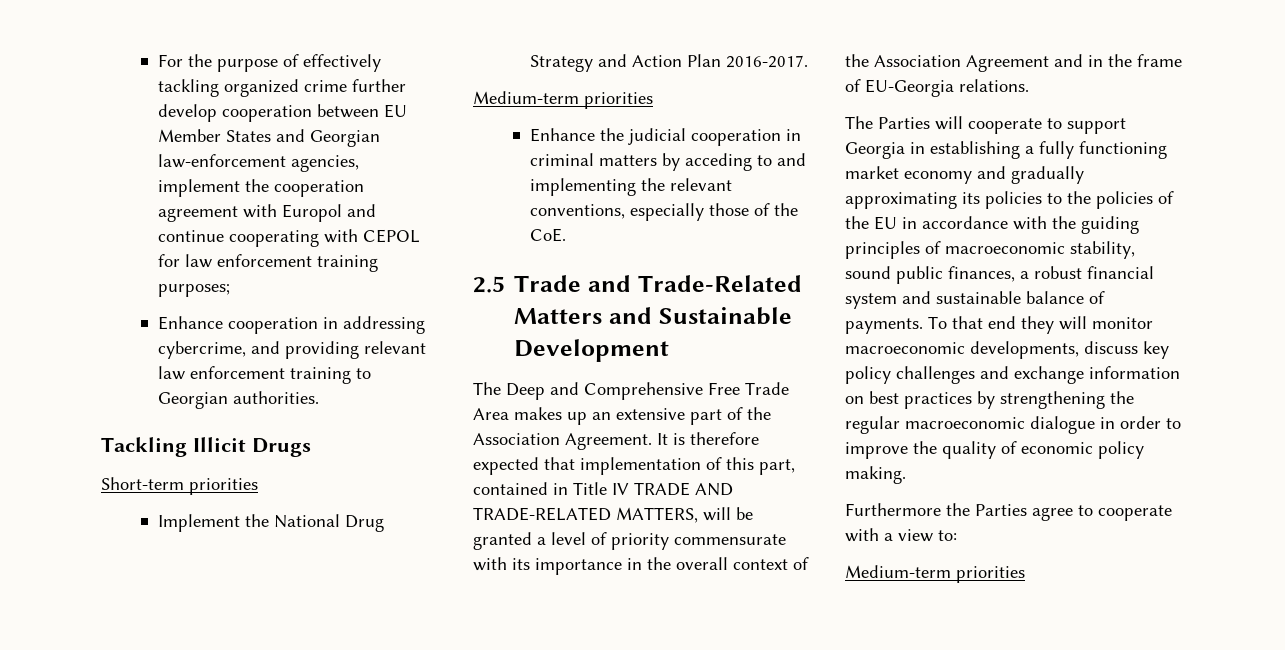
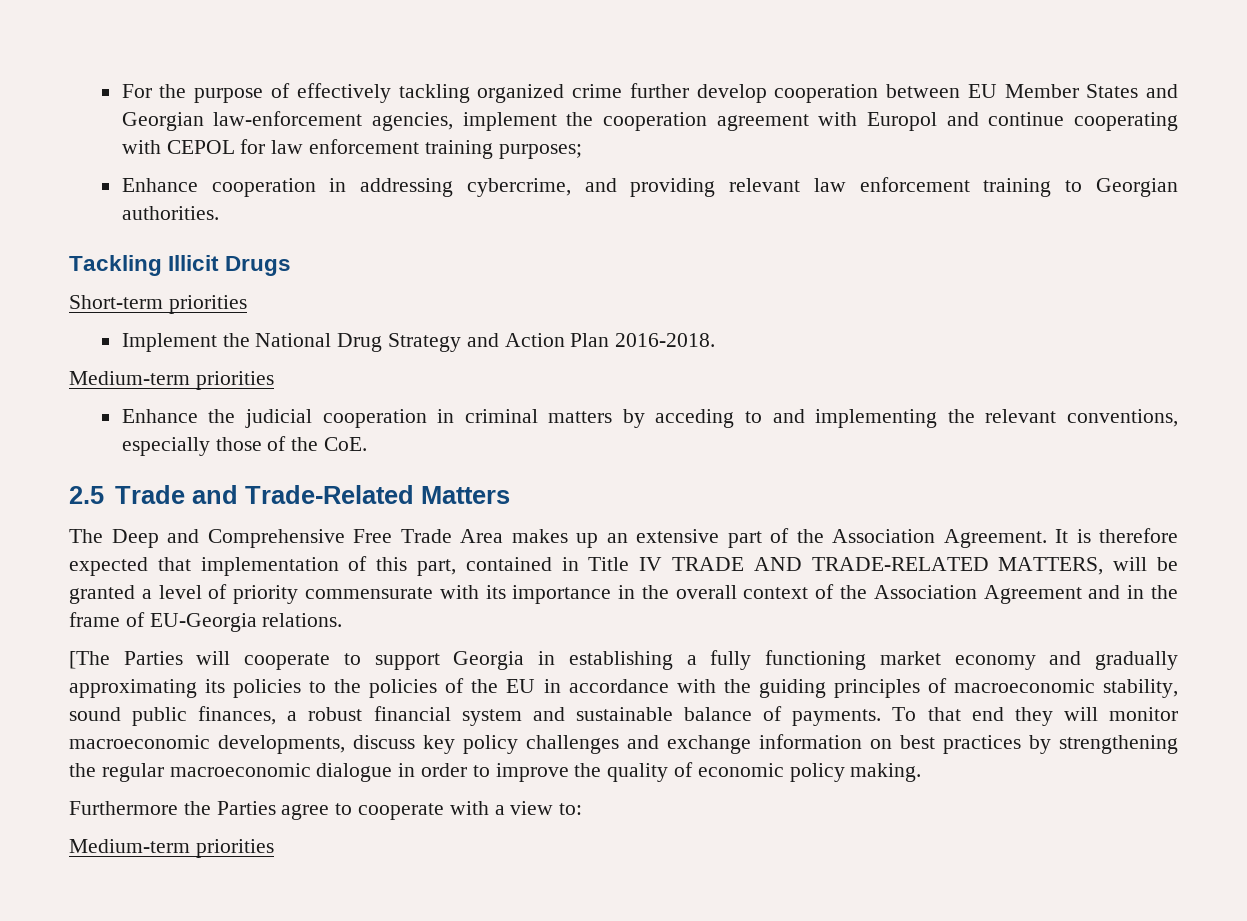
- Implement the National Drug Strategy and Action Plan 2016-2017.
+ Implement the National Drug Strategy and Action Plan 2016-2018.
- 2.5 Trade and Trade-Related Matters and Sustainable Development
+ 2.5 Trade and Trade-Related Matters
- The Parties will cooperate to support Georgia in establishing a fully functioning market economy and gradually approximating its policies to the policies of the EU in accordance with the guiding principles of macroeconomic stability, sound public finances, a robust financial system and sustainable balance of payments.
+ [The Parties will cooperate to support Georgia in establishing a fully functioning market economy and gradually approximating its policies to the policies of the EU in accordance with the guiding principles of macroeconomic stability, sound public finances, a robust financial system and sustainable balance of payments.

